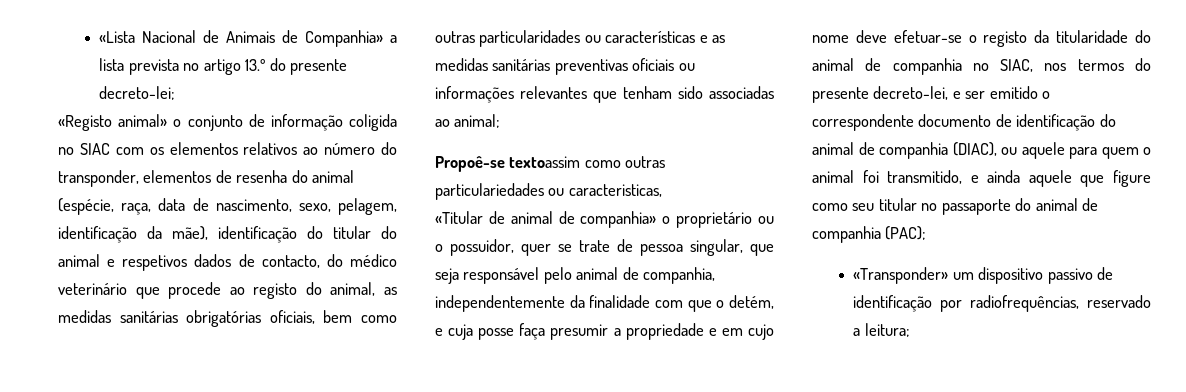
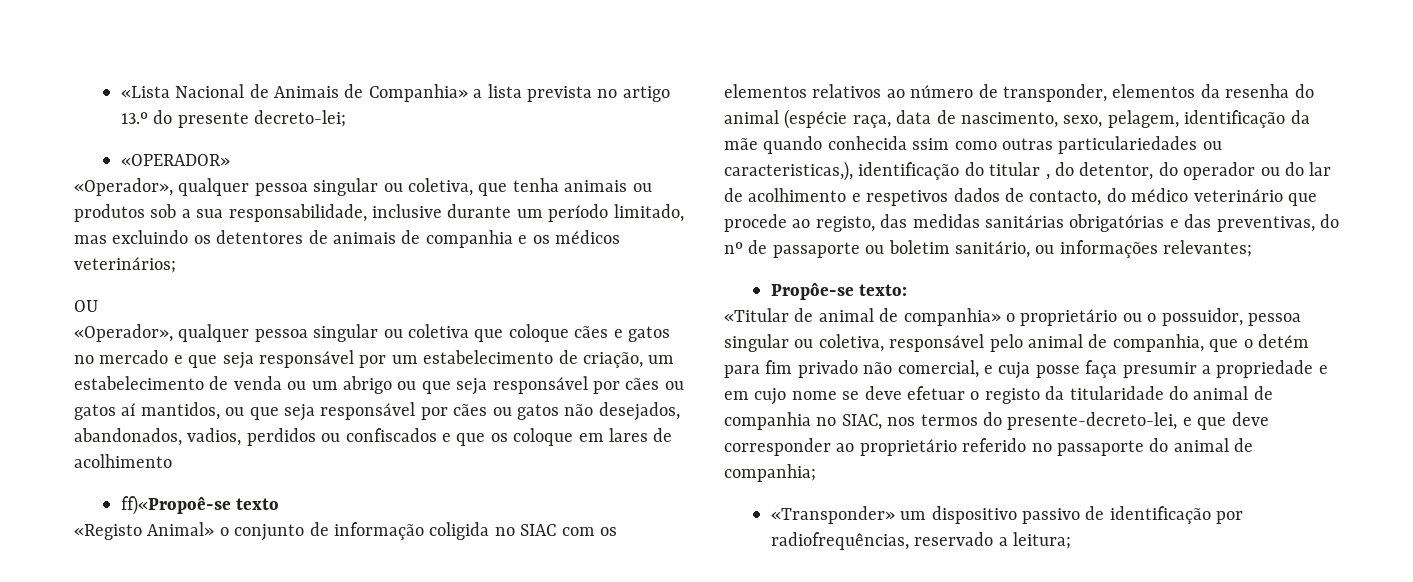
+ «OPERADOR»
+ «Operador», qualquer pessoa singular ou coletiva, que tenha animais ou produtos sob a sua responsabilidade, inclusive durante um período limitado, mas excluindo os detentores de animais de companhia e os médicos veterinários;
+ OU
+ «Operador», qualquer pessoa singular ou coletiva que coloque cães e gatos no mercado e que seja responsável por um estabelecimento de criação, um estabelecimento de venda ou um abrigo ou que seja responsável por cães ou gatos aí mantidos, ou que seja responsável por cães ou gatos não desejados, abandonados, vadios, perdidos ou confiscados e que os coloque em lares de acolhimento
+ ff)«Propoê-se texto
- «Registo animal» o conjunto de informação coligida no SIAC com os elementos relativos ao número do transponder, elementos de resenha do animal (espécie, raça, data de nascimento, sexo, pelagem, identificação da mãe), identificação do titular do animal e respetivos dados de contacto, do médico veterinário que procede ao registo do animal, as medidas sanitárias obrigatórias oficiais, bem como outras particularidades ou características e as medidas sanitárias preventivas oficiais ou informações relevantes que tenham sido associadas ao animal;
- Propoê-se textoassim como outras particulariedades ou caracteristicas,
+ «Registo Animal» o conjunto de informação coligida no SIAC com os elementos relativos ao número de transponder, elementos da resenha do animal (espécie raça, data de nascimento, sexo, pelagem, identificação da mãe quando conhecida ssim como outras particulariedades ou caracteristicas,), identificação do titular , do detentor, do operador ou do lar de acolhimento e respetivos dados de contacto, do médico veterinário que procede ao registo, das medidas sanitárias obrigatórias e das preventivas, do nº de passaporte ou boletim sanitário, ou informações relevantes;
+ Propôe-se texto:
- «Titular de animal de companhia» o proprietário ou o possuidor, quer se trate de pessoa singular, que seja responsável pelo animal de companhia, independentemente da finalidade com que o detém, e cuja posse faça presumir a propriedade e em cujo nome deve efetuar-se o registo da titularidade do animal de companhia no SIAC, nos termos do presente decreto-lei, e ser emitido o correspondente documento de identificação do animal de companhia (DIAC), ou aquele para quem o animal foi transmitido, e ainda aquele que figure como seu titular no passaporte do animal de companhia (PAC);
+ «Titular de animal de companhia» o proprietário ou o possuidor, pessoa singular ou coletiva, responsável pelo animal de companhia, que o detém para fim privado não comercial, e cuja posse faça presumir a propriedade e em cujo nome se deve efetuar o registo da titularidade do animal de companhia no SIAC, nos termos do presente-decreto-lei, e que deve corresponder ao proprietário referido no passaporte do animal de companhia;

